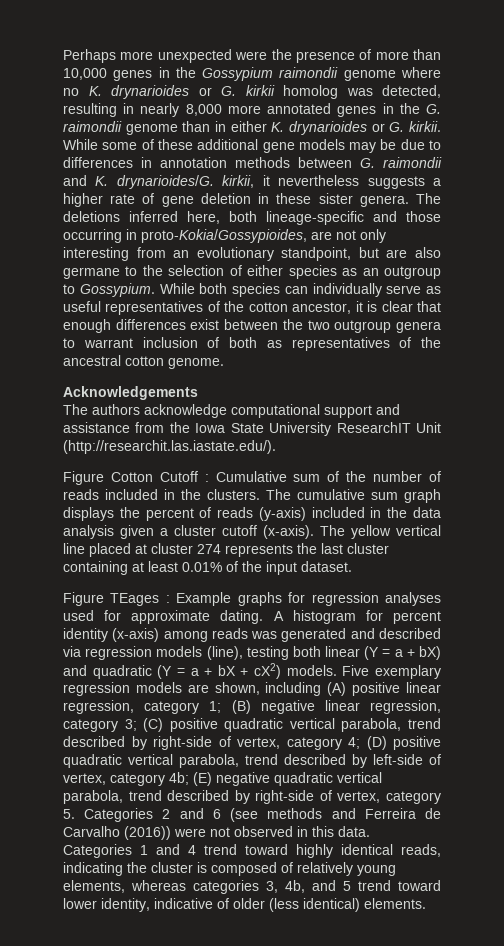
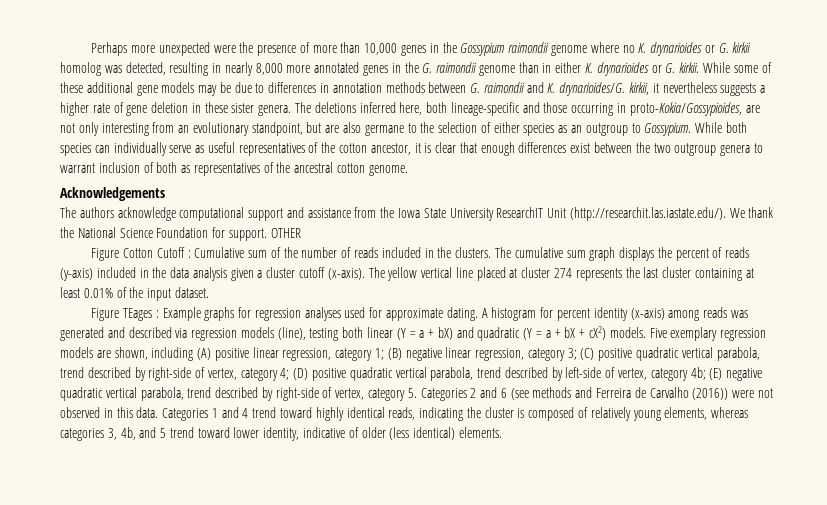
- The authors acknowledge computational support and assistance from the Iowa State University ResearchIT Unit (http://researchit.las.iastate.edu/).
+ The authors acknowledge computational support and assistance from the Iowa State University ResearchIT Unit (http://researchit.las.iastate.edu/). We thank the National Science Foundation for support. OTHER

